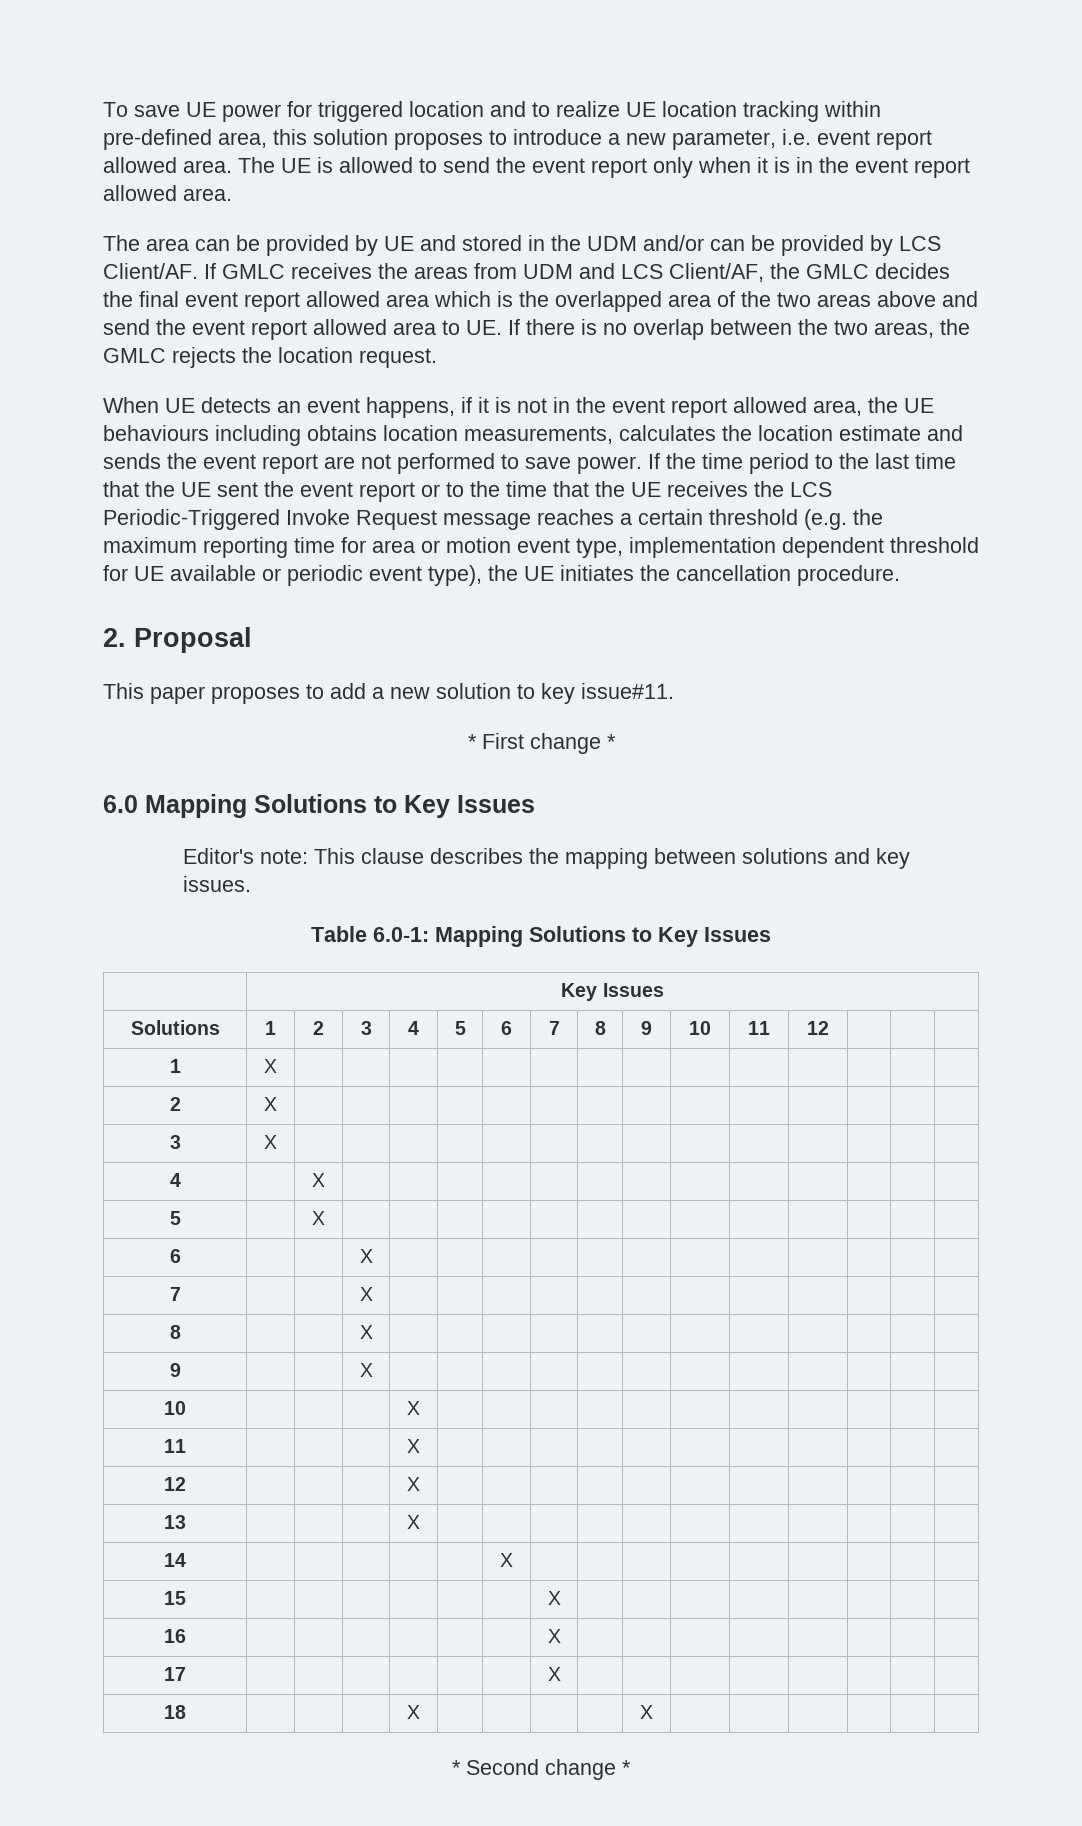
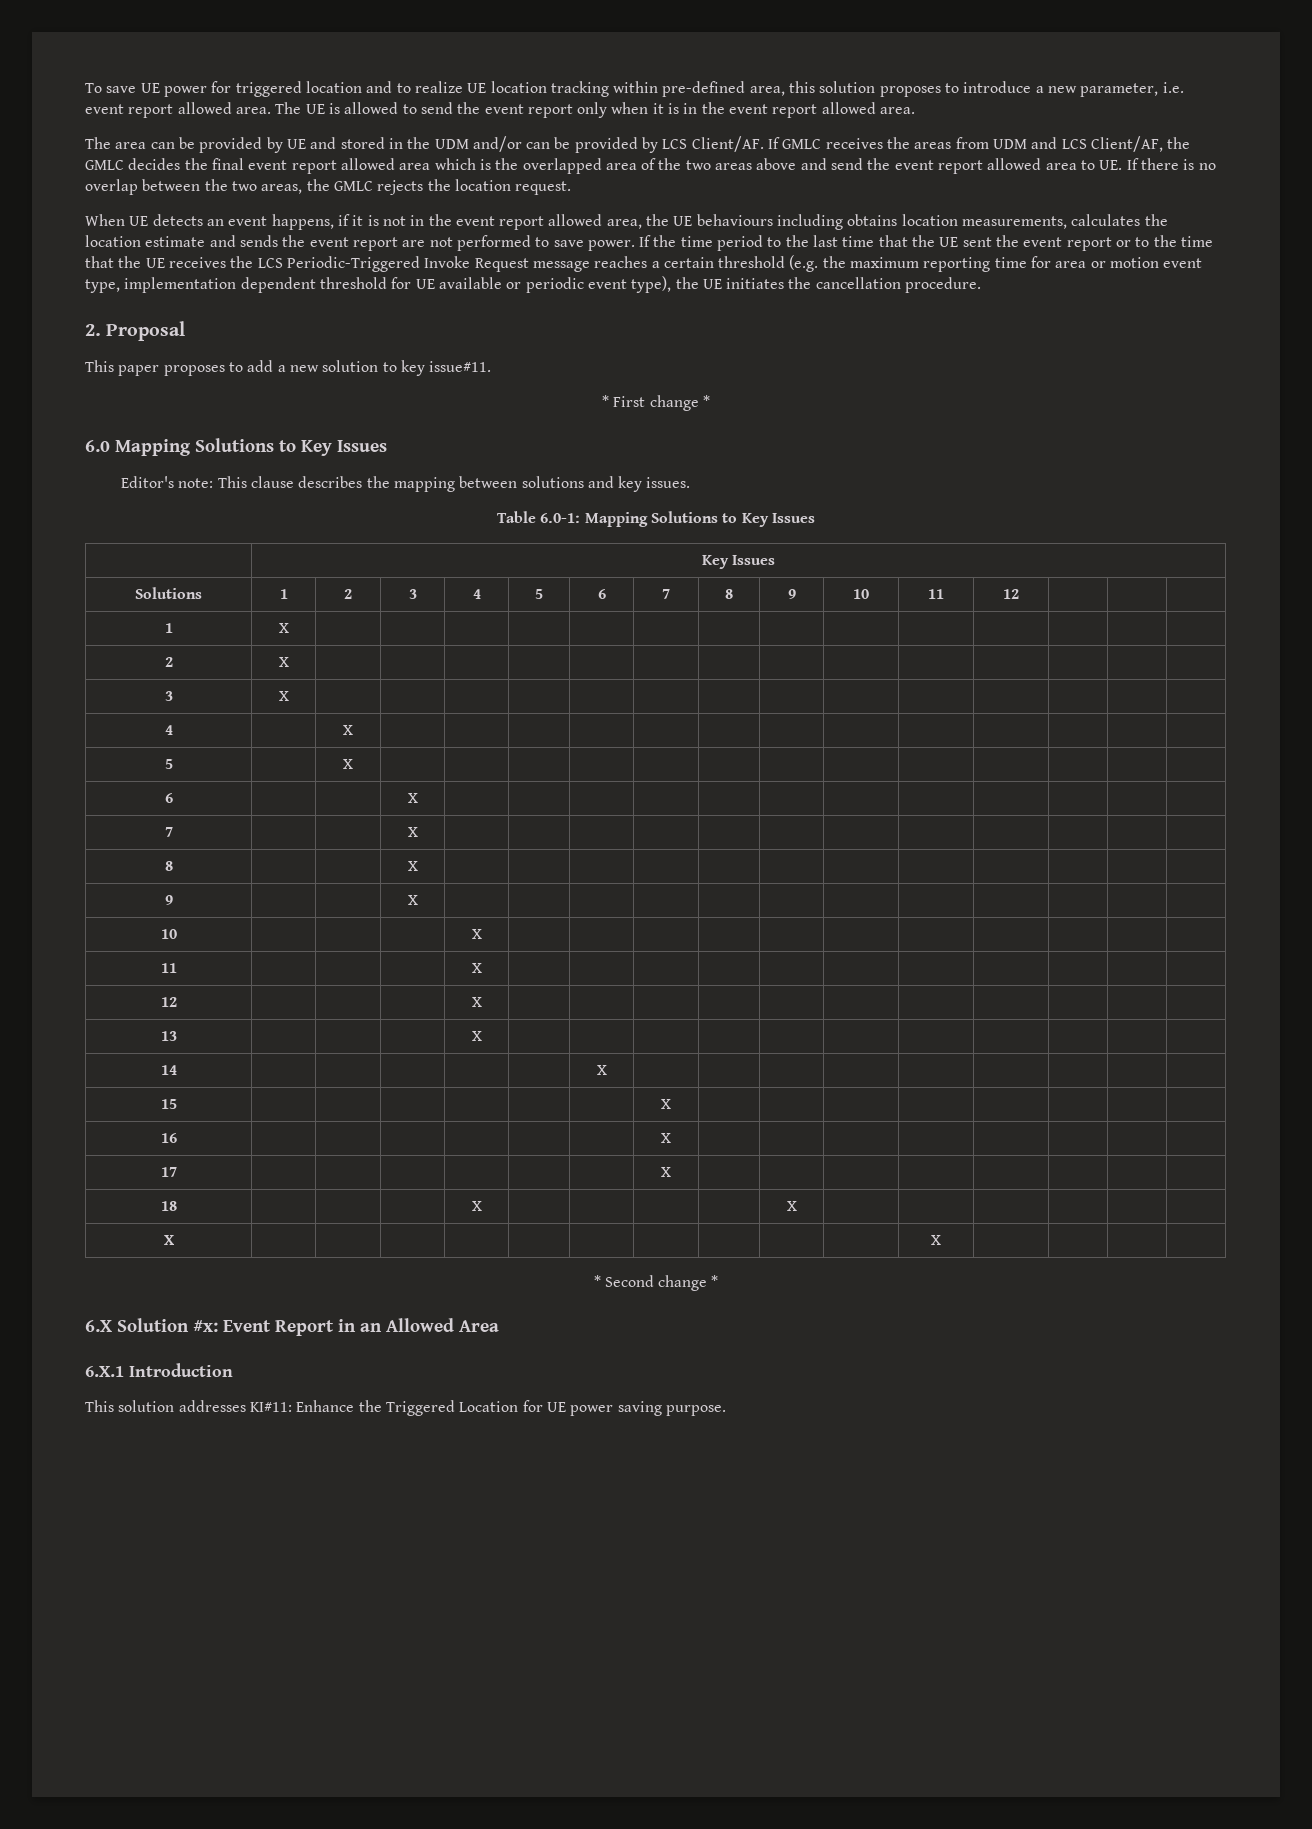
+ X | | | | | | | | | | | X | | | |
+ 6.X Solution #x: Event Report in an Allowed Area
+ 6.X.1 Introduction
+ This solution addresses KI#11: Enhance the Triggered Location for UE power saving purpose.

